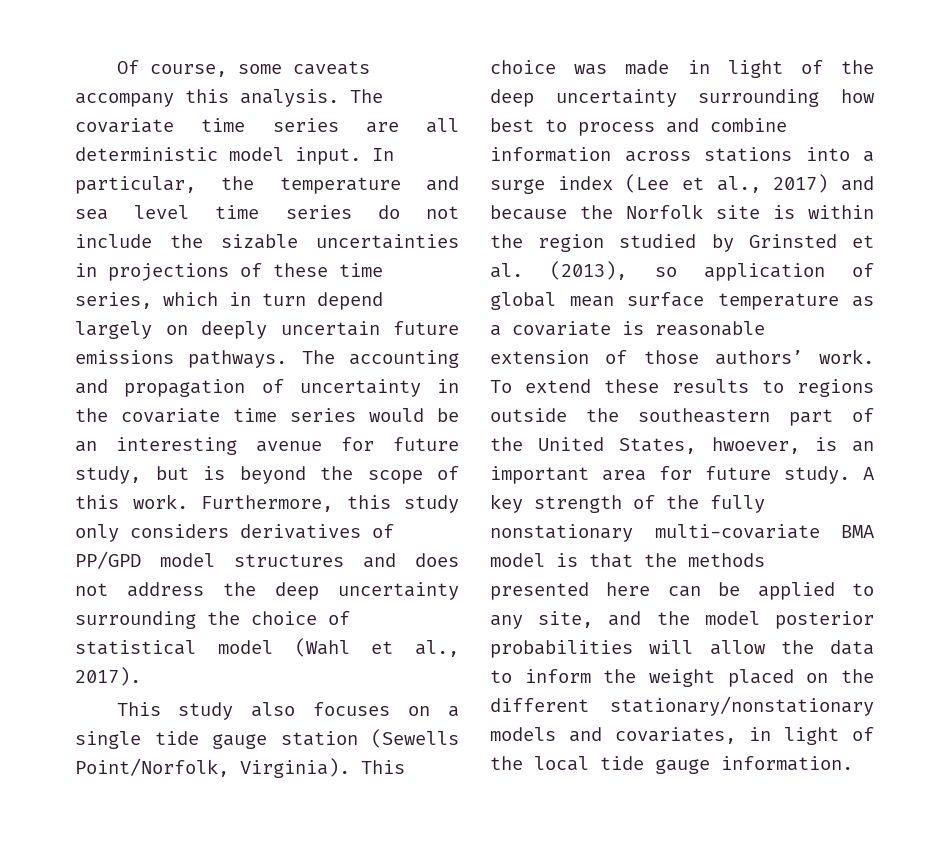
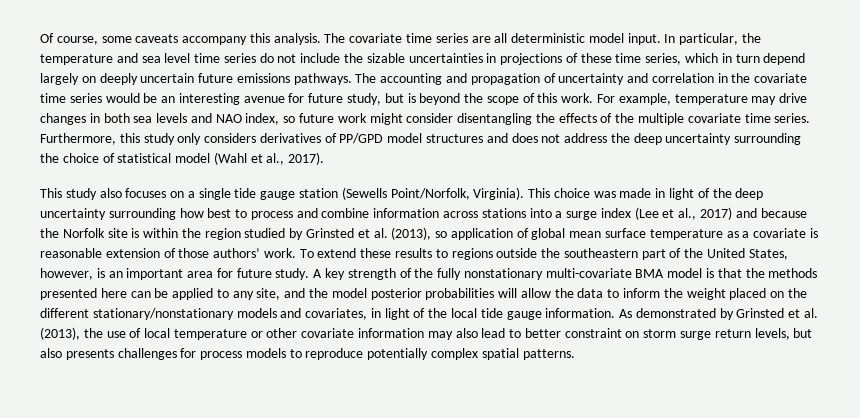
- The accounting and propagation of uncertainty in the covariate time series would be an interesting avenue for future study, but is beyond the scope of this work.
+ The accounting and propagation of uncertainty and correlation in the covariate time series would be an interesting avenue for future study, but is beyond the scope of this work.
+ For example, temperature may drive changes in both sea levels and NAO index, so future work might consider disentangling the effects of the multiple covariate time series.
- To extend these results to regions outside the southeastern part of the United States, hwoever, is an important area for future study.
+ To extend these results to regions outside the southeastern part of the United States, however, is an important area for future study.
+ As demonstrated by Grinsted et al. (2013), the use of local temperature or other covariate information may also lead to better constraint on storm surge return levels, but also presents challenges for process models to reproduce potentially complex spatial patterns.

